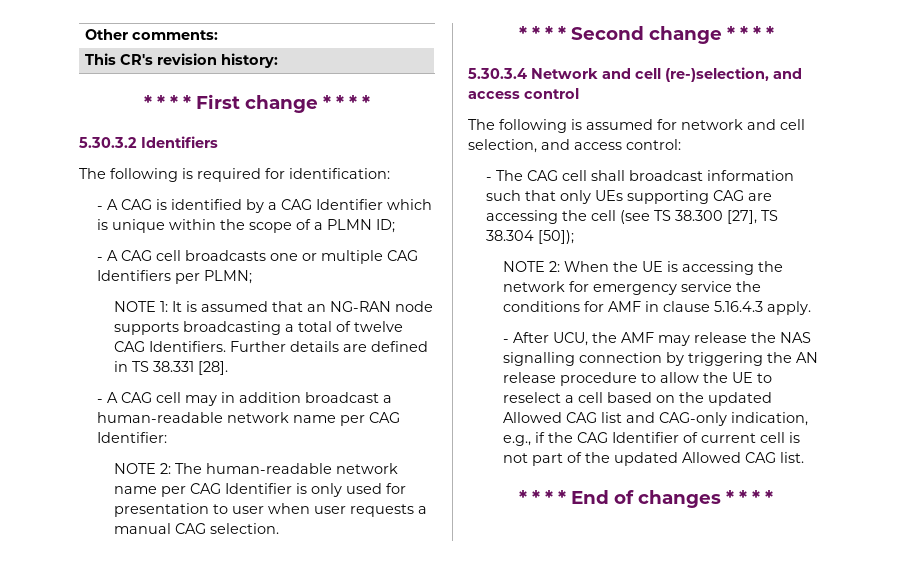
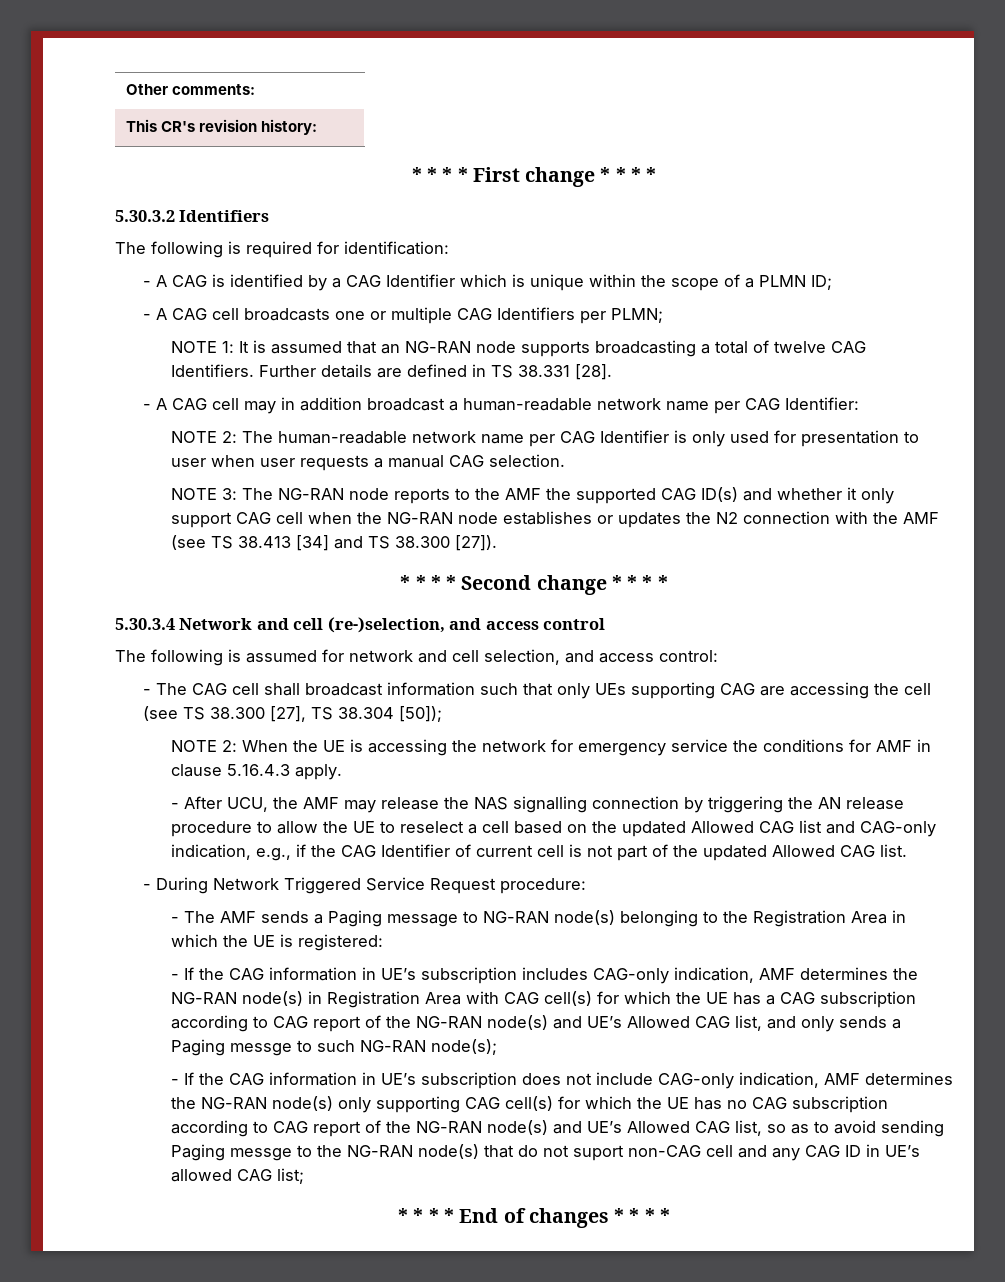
+ NOTE 3: The NG-RAN node reports to the AMF the supported CAG ID(s) and whether it only support CAG cell when the NG-RAN node establishes or updates the N2 connection with the AMF (see TS 38.413 [34] and TS 38.300 [27]).
+ - During Network Triggered Service Request procedure:
+ - The AMF sends a Paging message to NG-RAN node(s) belonging to the Registration Area in which the UE is registered:
+ - If the CAG information in UE’s subscription includes CAG-only indication, AMF determines the NG-RAN node(s) in Registration Area with CAG cell(s) for which the UE has a CAG subscription according to CAG report of the NG-RAN node(s) and UE’s Allowed CAG list, and only sends a Paging messge to such NG-RAN node(s);
+ - If the CAG information in UE’s subscription does not include CAG-only indication, AMF determines the NG-RAN node(s) only supporting CAG cell(s) for which the UE has no CAG subscription according to CAG report of the NG-RAN node(s) and UE’s Allowed CAG list, so as to avoid sending Paging messge to the NG-RAN node(s) that do not suport non-CAG cell and any CAG ID in UE’s allowed CAG list;

